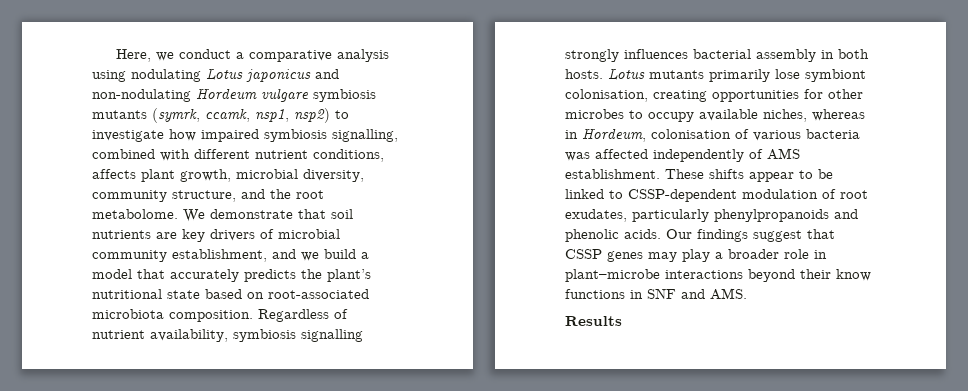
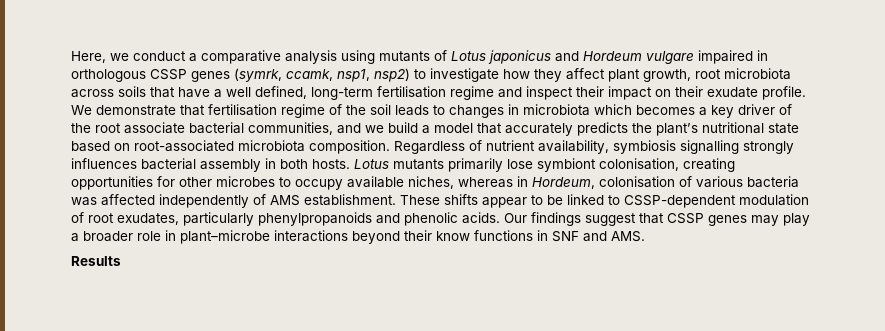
- Here, we conduct a comparative analysis using nodulating Lotus japonicus and non-nodulating Hordeum vulgare symbiosis mutants (symrk, ccamk, nsp1, nsp2) to investigate how impaired symbiosis signalling, combined with different nutrient conditions, affects plant growth, microbial diversity, community structure, and the root metabolome. We demonstrate that soil nutrients are key drivers of microbial community establishment, and we build a model that accurately predicts the plant’s nutritional state based on root-associated microbiota composition.
+ Here, we conduct a comparative analysis using mutants of Lotus japonicus and Hordeum vulgare impaired in orthologous CSSP genes (symrk, ccamk, nsp1, nsp2) to investigate how they affect plant growth, root microbiota across soils that have a well defined, long-term fertilisation regime and inspect their impact on their exudate profile. We demonstrate that fertilisation regime of the soil leads to changes in microbiota which becomes a key driver of the root associate bacterial communities, and we build a model that accurately predicts the plant’s nutritional state based on root-associated microbiota composition.

